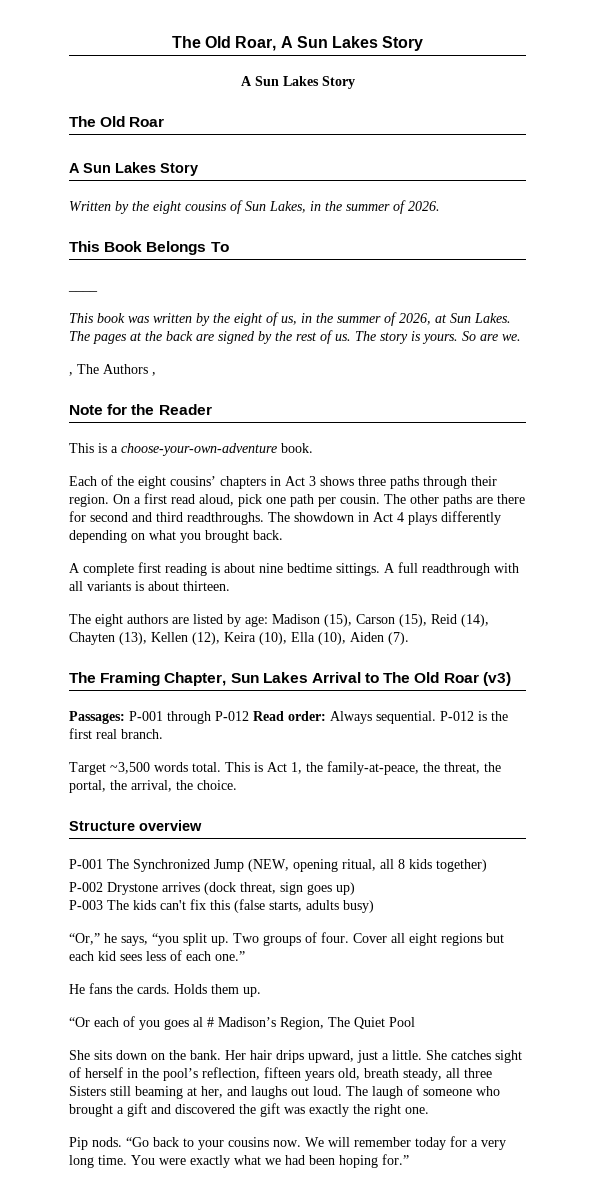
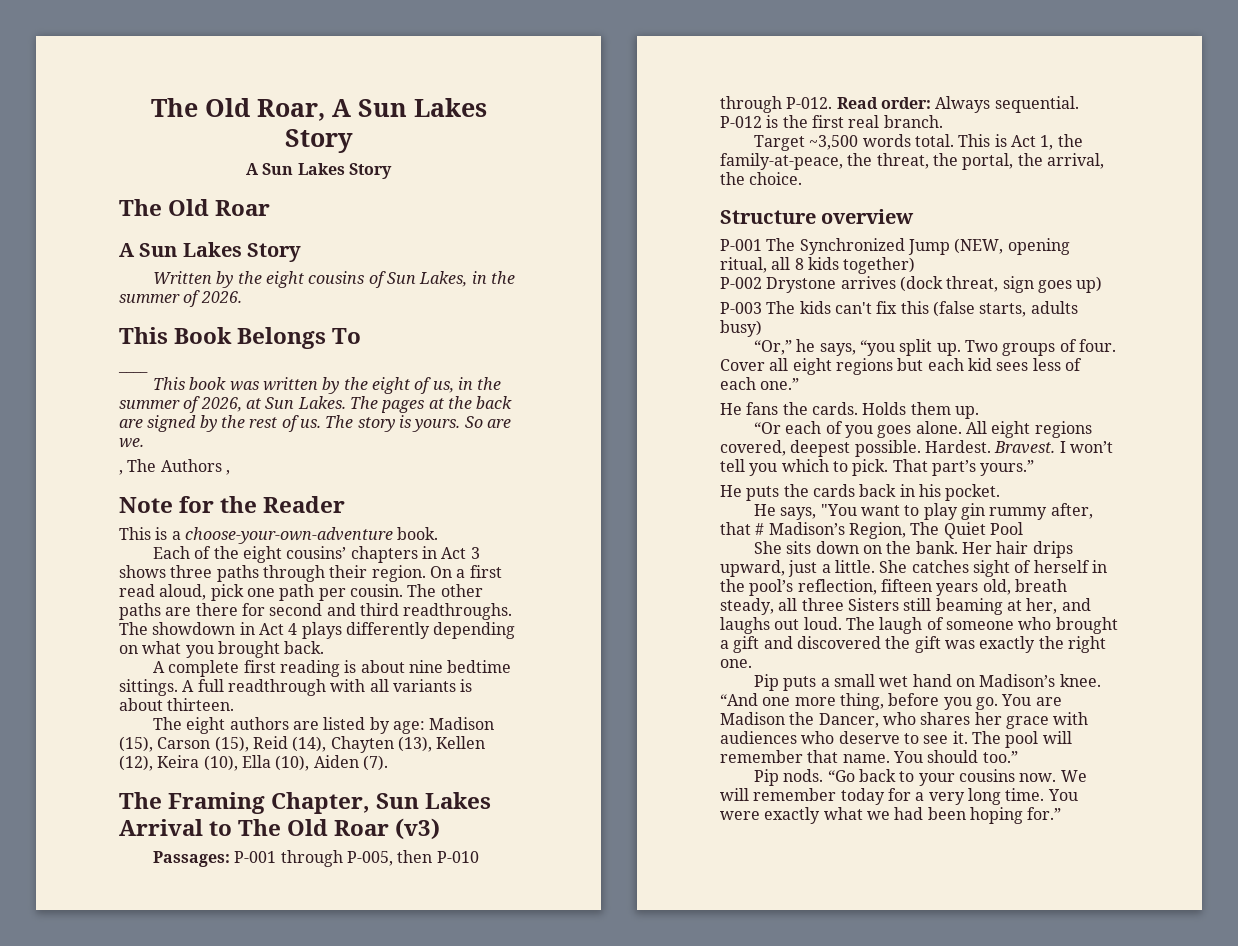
- Passages: P-001 through P-012 Read order: Always sequential.
+ Passages: P-001 through P-005, then P-010 through P-012. Read order: Always sequential.
- “Or each of you goes al # Madison’s Region, The Quiet Pool
+ “Or each of you goes alone. All eight regions covered, deepest possible. Hardest. Bravest. I won’t tell you which to pick. That part’s yours.”
+ He puts the cards back in his pocket.
+ He says, "You want to play gin rummy after, that # Madison’s Region, The Quiet Pool
+ Pip puts a small wet hand on Madison’s knee. “And one more thing, before you go. You are Madison the Dancer, who shares her grace with audiences who deserve to see it. The pool will remember that name. You should too.”

